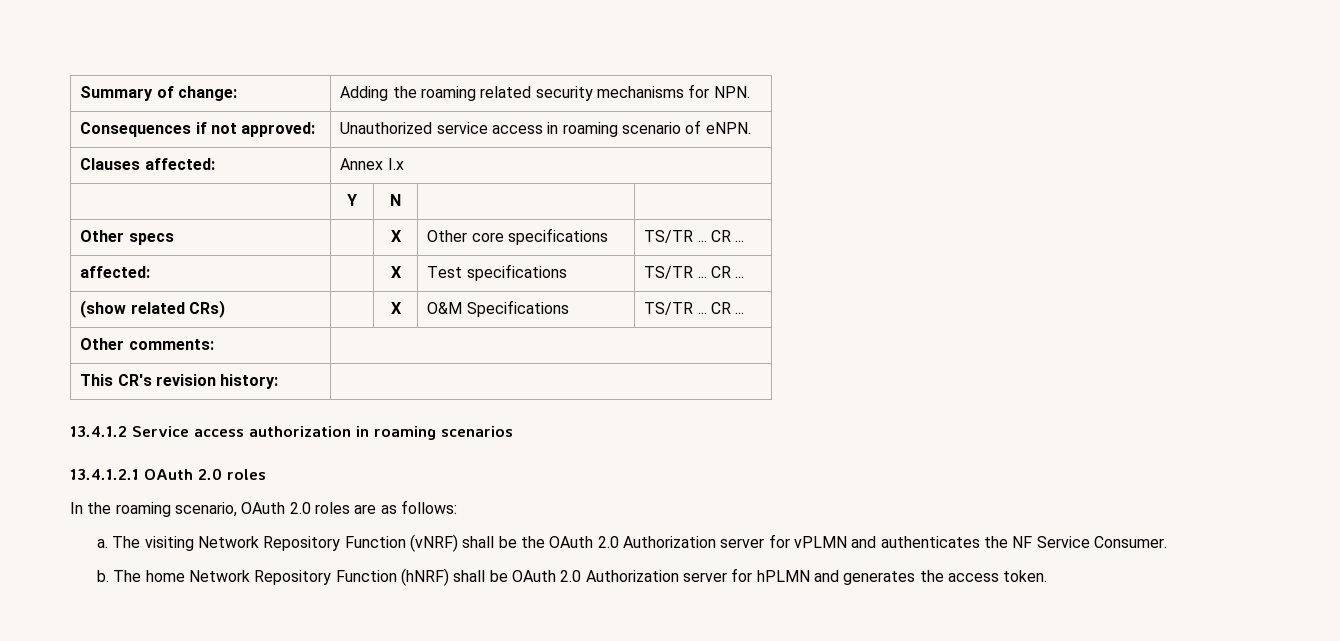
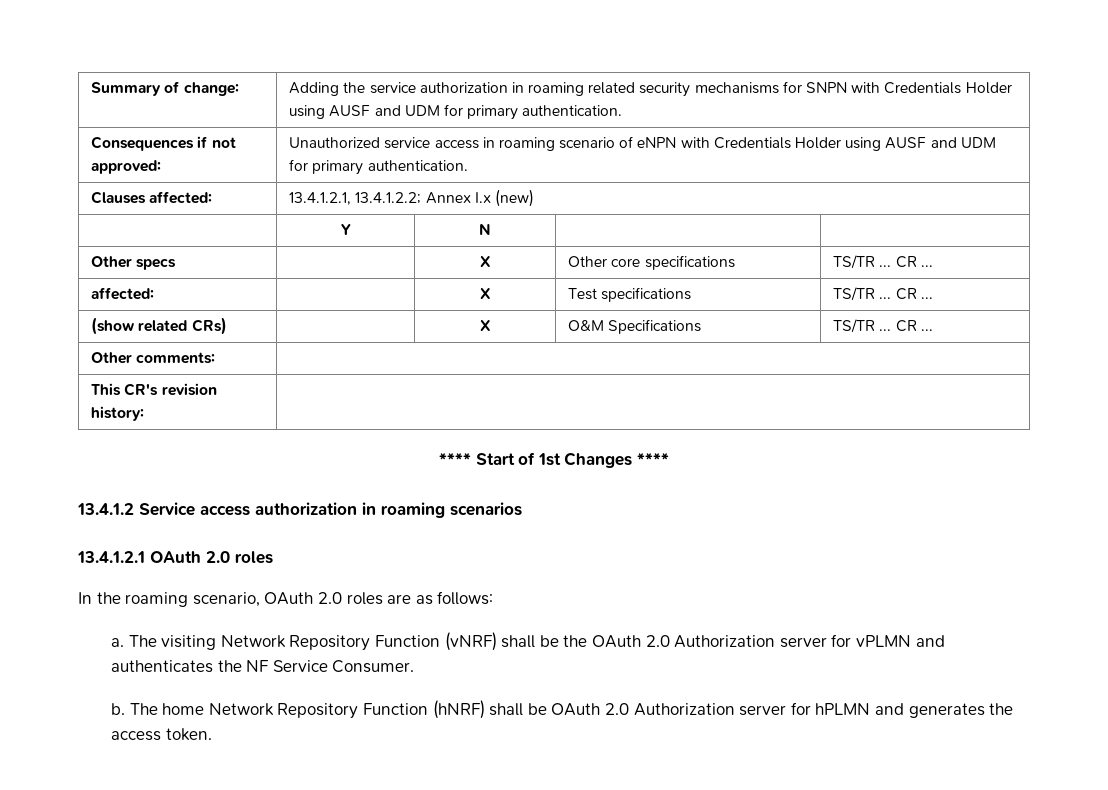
- Summary of change: | Adding the roaming related security mechanisms for NPN.
+ Summary of change: | Adding the service authorization in roaming related security mechanisms for SNPN with Credentials Holder using AUSF and UDM for primary authentication.
- Consequences if not approved: | Unauthorized service access in roaming scenario of eNPN.
+ Consequences if not approved: | Unauthorized service access in roaming scenario of eNPN with Credentials Holder using AUSF and UDM for primary authentication.
- Clauses affected: | Annex I.x
+ Clauses affected: | 13.4.1.2.1, 13.4.1.2.2; Annex I.x (new)
+ **** Start of 1st Changes ****

